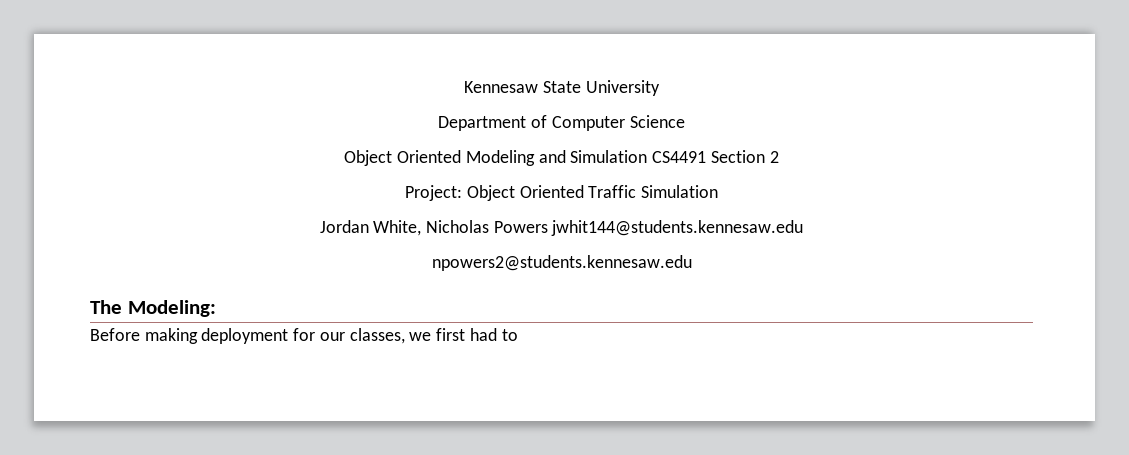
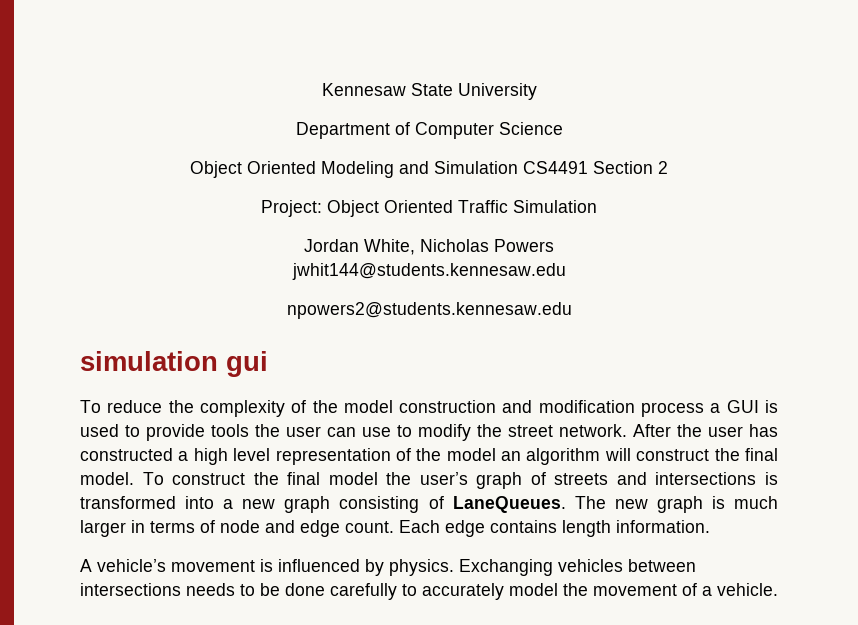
- Jordan White, Nicholas Powers jwhit144@students.kennesaw.edu
+ Jordan White, Nicholas Powers
+ jwhit144@students.kennesaw.edu
- The Modeling:
- Before making deployment for our classes, we first had to
+ simulation gui
+ To reduce the complexity of the model construction and modification process a GUI is used to provide tools the user can use to modify the street network. After the user has constructed a high level representation of the model an algorithm will construct the final model. To construct the final model the user’s graph of streets and intersections is transformed into a new graph consisting of LaneQueues. The new graph is much larger in terms of node and edge count. Each edge contains length information.
+ A vehicle’s movement is influenced by physics. Exchanging vehicles between intersections needs to be done carefully to accurately model the movement of a vehicle.

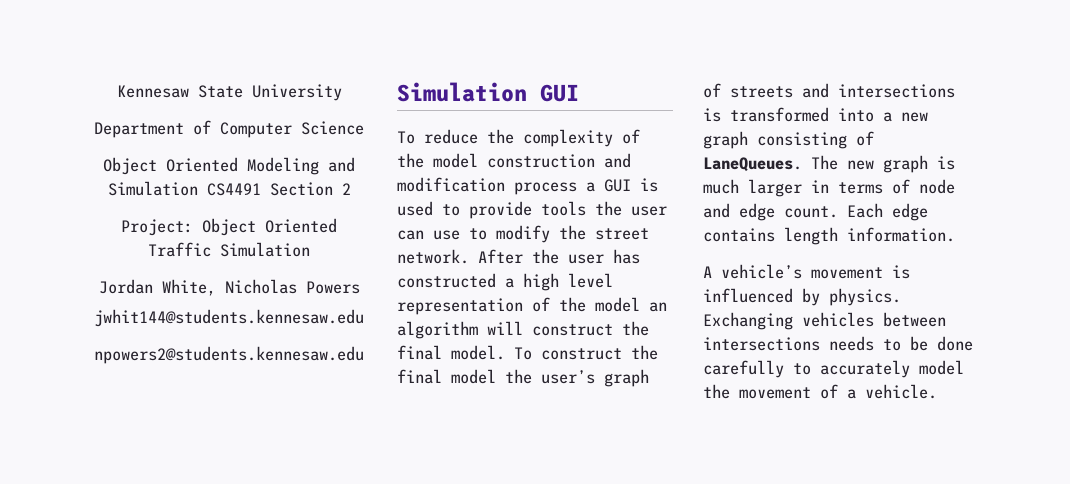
- simulation gui
+ Simulation GUI

